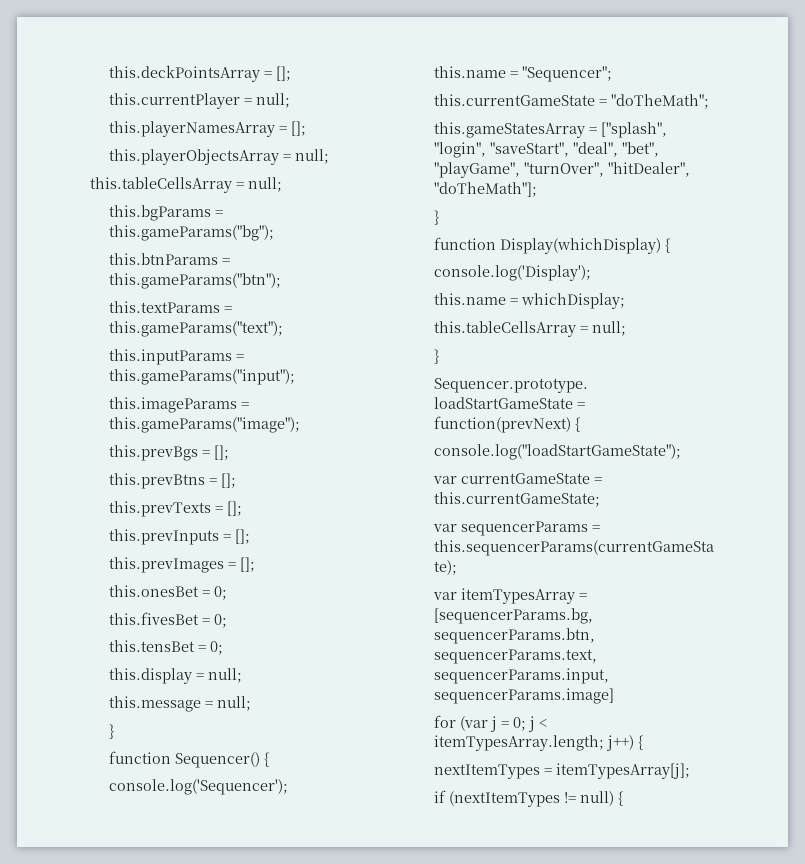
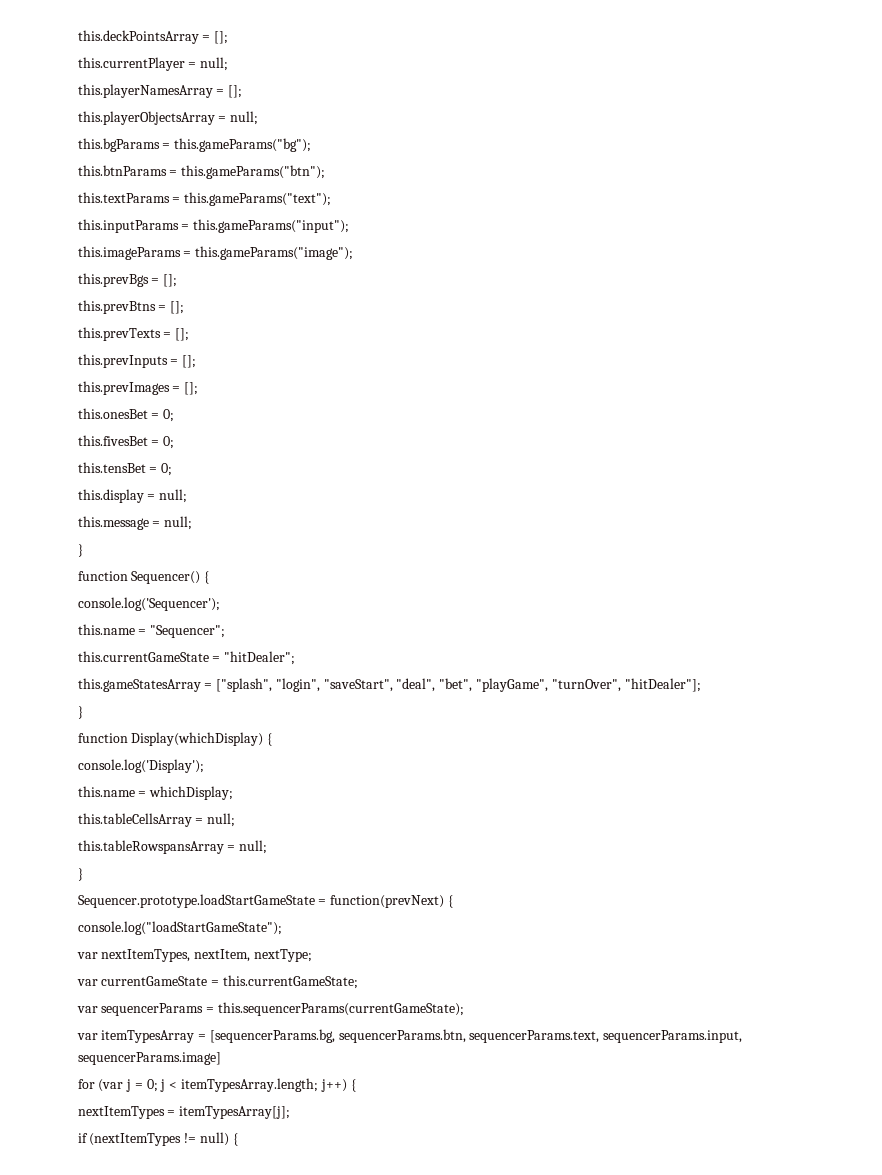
  this.playerObjectsArray = null;
- this.tableCellsArray = null;
- this.currentGameState = "doTheMath";
+ this.currentGameState = "hitDealer";
- this.gameStatesArray = ["splash", "login", "saveStart", "deal", "bet", "playGame", "turnOver", "hitDealer", "doTheMath"];
+ this.gameStatesArray = ["splash", "login", "saveStart", "deal", "bet", "playGame", "turnOver", "hitDealer"];
+ this.tableRowspansArray = null;
+ var nextItemTypes, nextItem, nextType;

